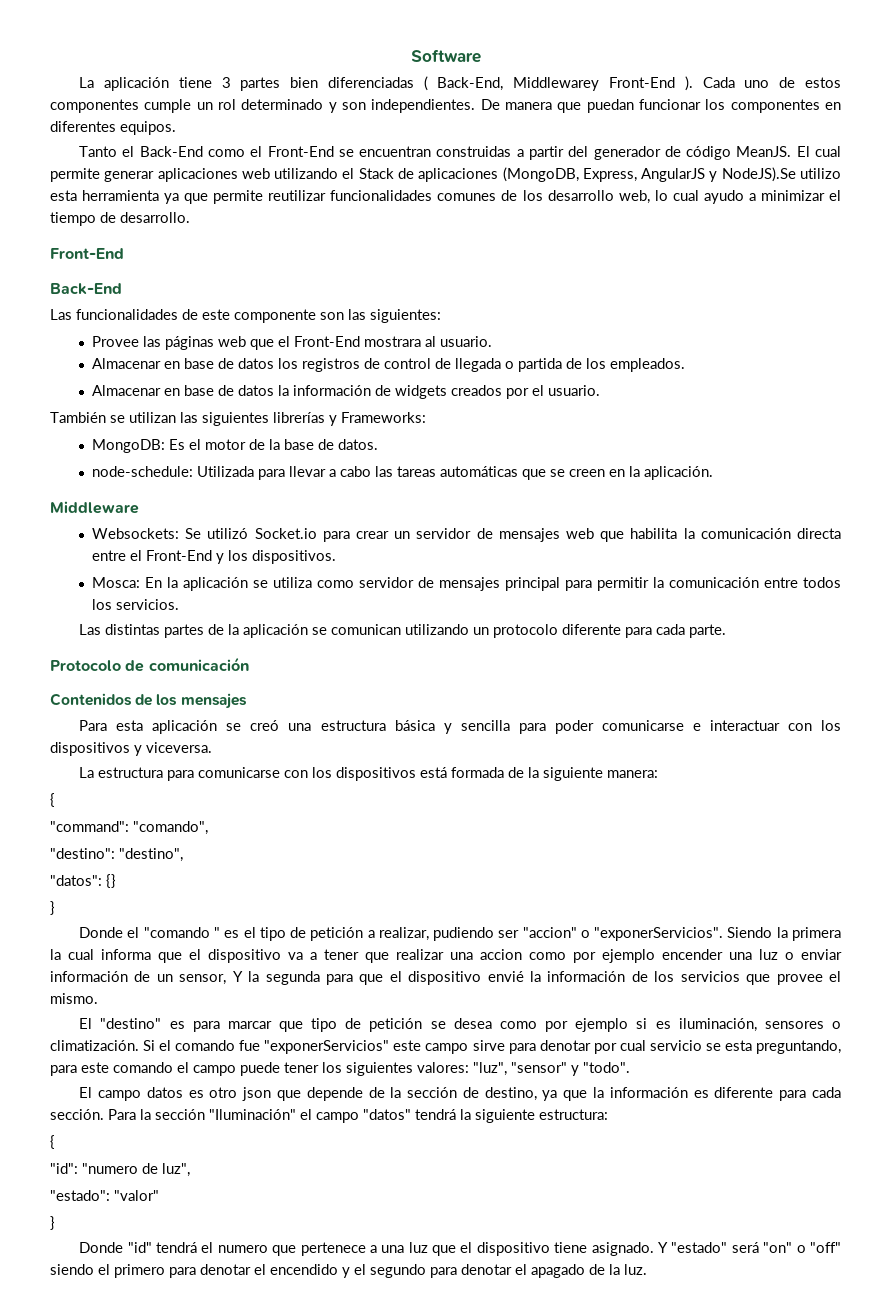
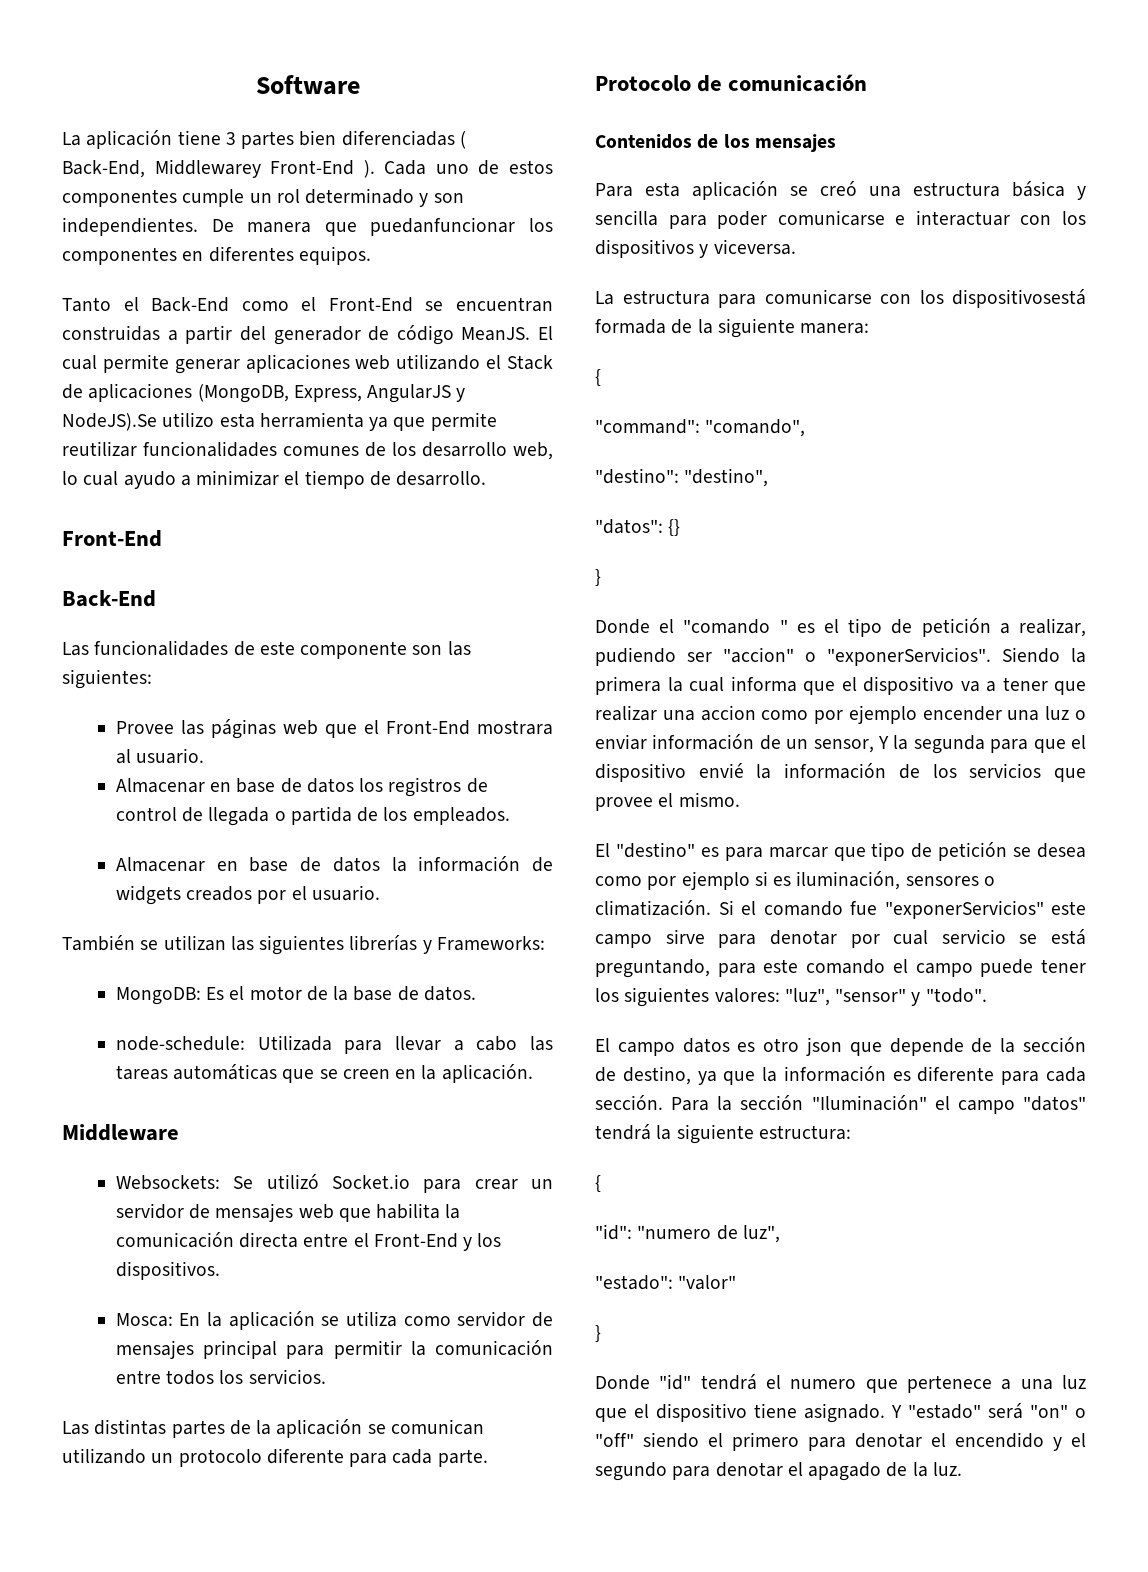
- De manera que puedan funcionar los componentes en diferentes equipos.
+ De manera que puedanfuncionar los componentes en diferentes equipos.
- La estructura para comunicarse con los dispositivos está formada de la siguiente manera:
+ La estructura para comunicarse con los dispositivosestá formada de la siguiente manera:
- Si el comando fue "exponerServicios" este campo sirve para denotar por cual servicio se esta preguntando, para este comando el campo puede tener los siguientes valores: "luz", "sensor" y "todo".
+ Si el comando fue "exponerServicios" este campo sirve para denotar por cual servicio se está preguntando, para este comando el campo puede tener los siguientes valores: "luz", "sensor" y "todo".

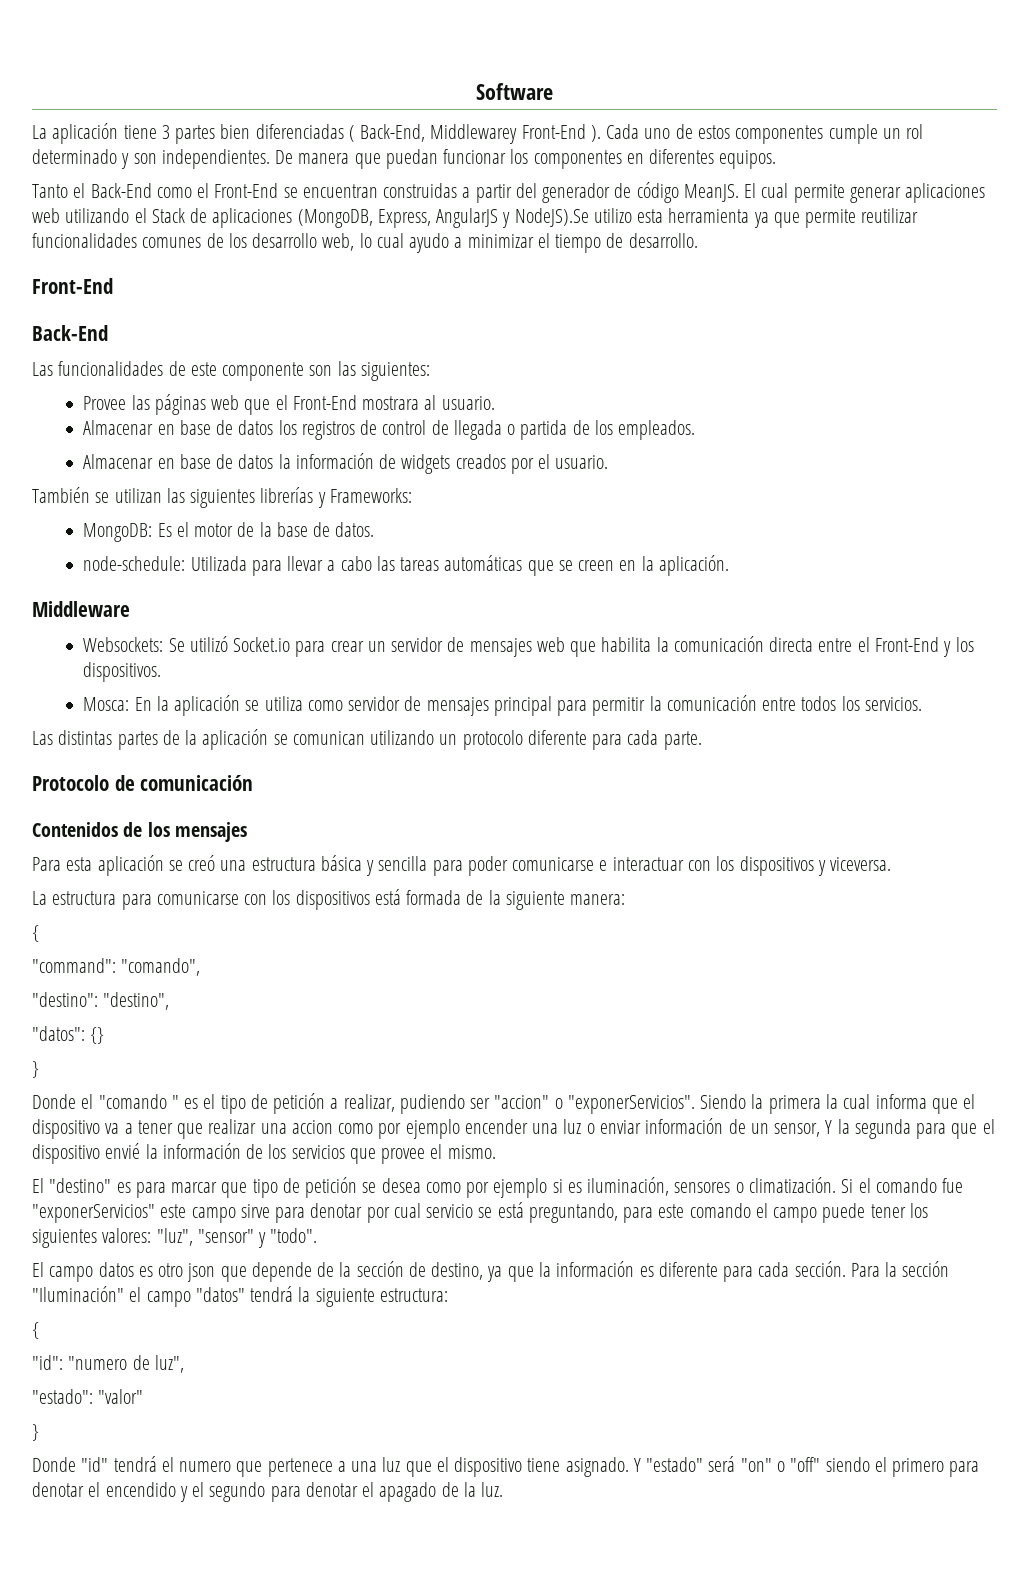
- De manera que puedanfuncionar los componentes en diferentes equipos.
+ De manera que puedan funcionar los componentes en diferentes equipos.
- La estructura para comunicarse con los dispositivosestá formada de la siguiente manera:
+ La estructura para comunicarse con los dispositivos está formada de la siguiente manera:

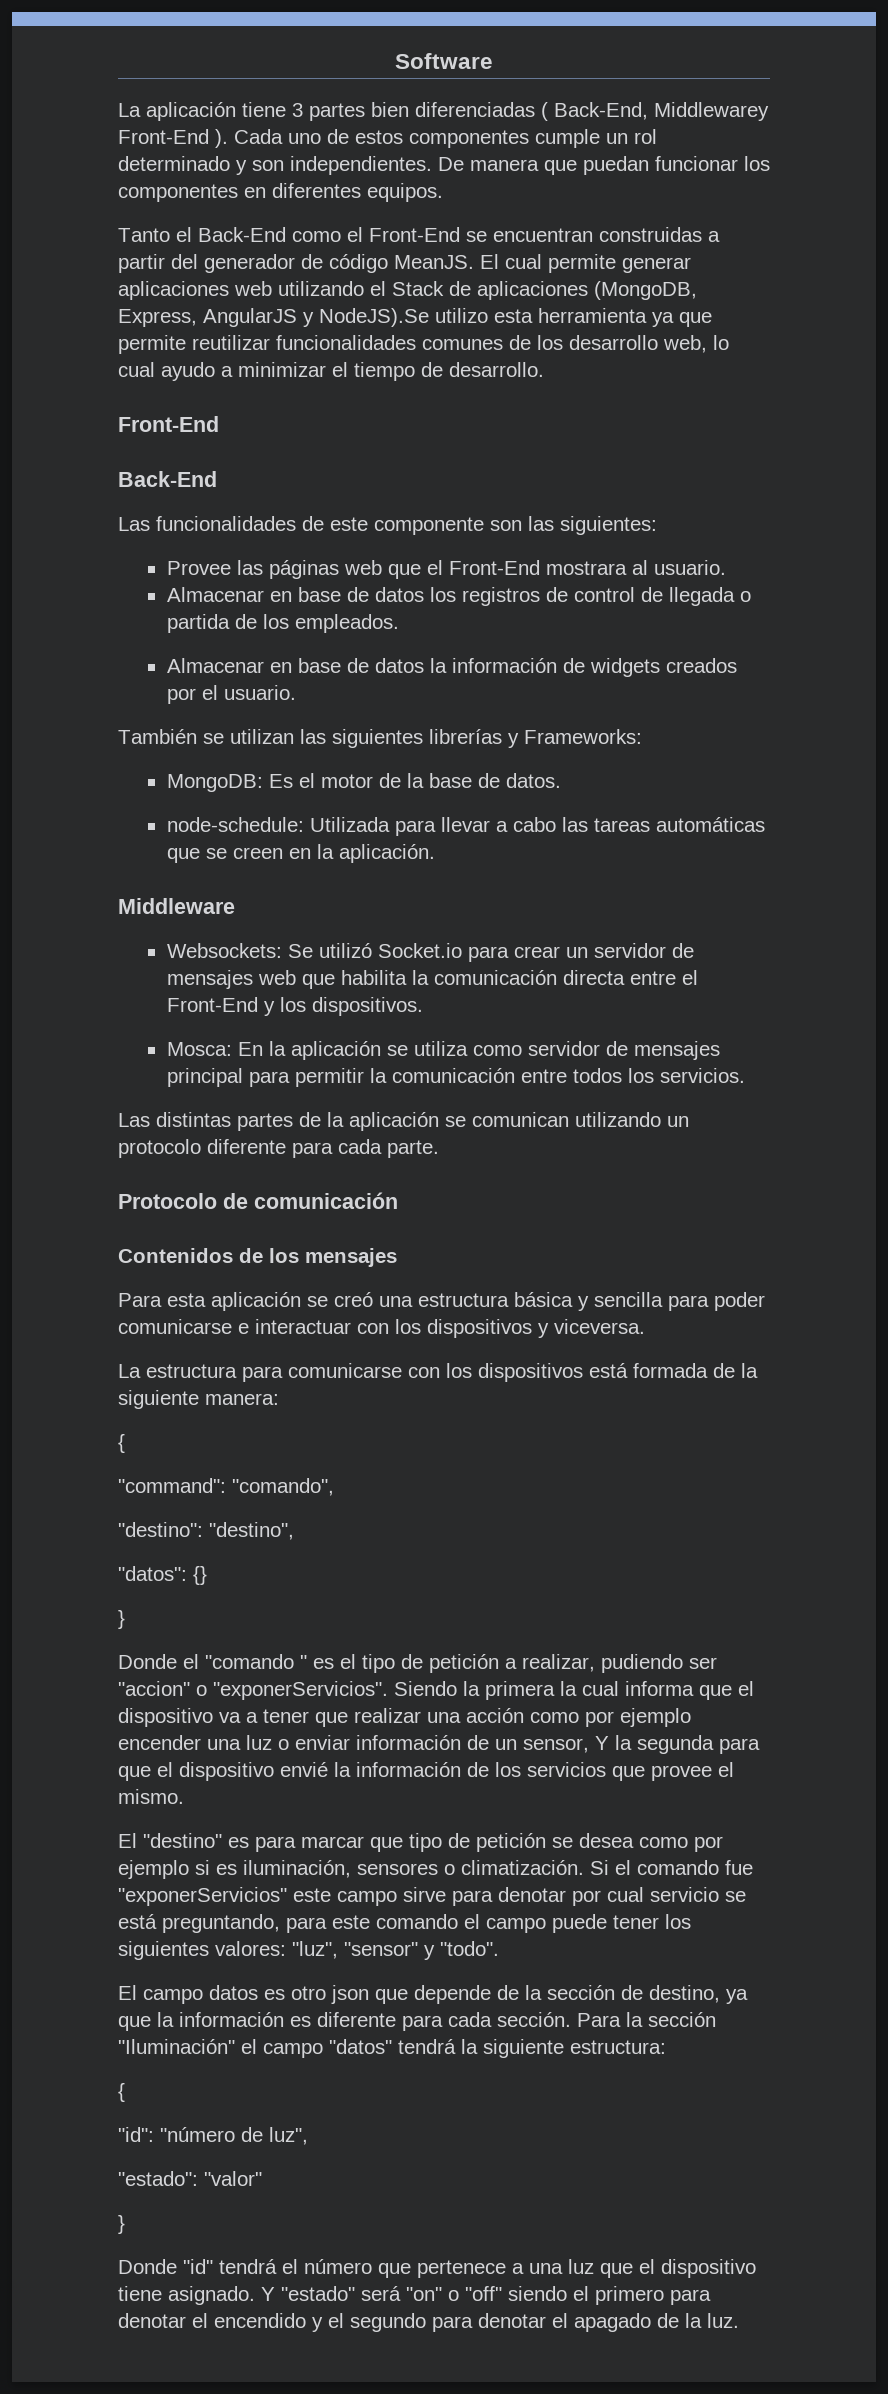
- Siendo la primera la cual informa que el dispositivo va a tener que realizar una accion como por ejemplo encender una luz o enviar información de un sensor, Y la segunda para que el dispositivo envié la información de los servicios que provee el mismo.
+ Siendo la primera la cual informa que el dispositivo va a tener que realizar una acción como por ejemplo encender una luz o enviar información de un sensor, Y la segunda para que el dispositivo envié la información de los servicios que provee el mismo.
- "id": "numero de luz",
+ "id": "número de luz",
- Donde "id" tendrá el numero que pertenece a una luz que el dispositivo tiene asignado.
+ Donde "id" tendrá el número que pertenece a una luz que el dispositivo tiene asignado.

